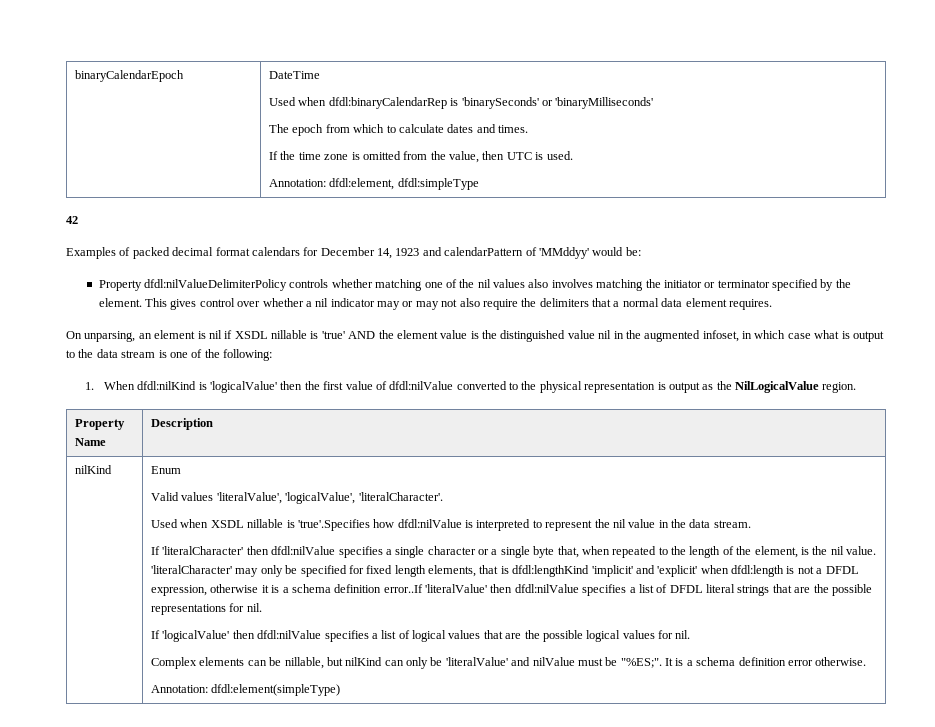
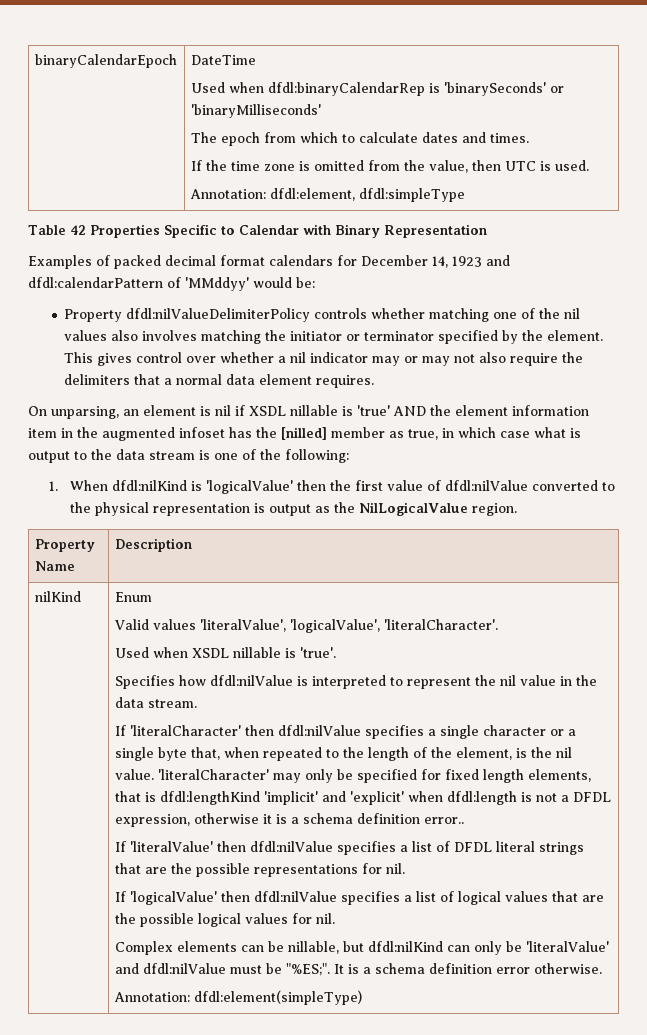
- 42
+ Table 42 Properties Specific to Calendar with Binary Representation
- Examples of packed decimal format calendars for December 14, 1923 and calendarPattern of 'MMddyy' would be:
+ Examples of packed decimal format calendars for December 14, 1923 and dfdl:calendarPattern of 'MMddyy' would be:
- On unparsing, an element is nil if XSDL nillable is 'true' AND the element value is the distinguished value nil in the augmented infoset, in which case what is output to the data stream is one of the following:
+ On unparsing, an element is nil if XSDL nillable is 'true' AND the element information item in the augmented infoset has the [nilled] member as true, in which case what is output to the data stream is one of the following:
- Used when XSDL nillable is 'true'.Specifies how dfdl:nilValue is interpreted to represent the nil value in the data stream.
+ Used when XSDL nillable is 'true'.
+ Specifies how dfdl:nilValue is interpreted to represent the nil value in the data stream.
- 'literalCharacter' may only be specified for fixed length elements, that is dfdl:lengthKind 'implicit' and 'explicit' when dfdl:length is not a DFDL expression, otherwise it is a schema definition error..If 'literalValue' then dfdl:nilValue specifies a list of DFDL literal strings that are the possible representations for nil.
+ 'literalCharacter' may only be specified for fixed length elements, that is dfdl:lengthKind 'implicit' and 'explicit' when dfdl:length is not a DFDL expression, otherwise it is a schema definition error..
+ If 'literalValue' then dfdl:nilValue specifies a list of DFDL literal strings that are the possible representations for nil.
- Complex elements can be nillable, but nilKind can only be 'literalValue' and nilValue must be "%ES;".
+ Complex elements can be nillable, but dfdl:nilKind can only be 'literalValue' and dfdl:nilValue must be "%ES;".

